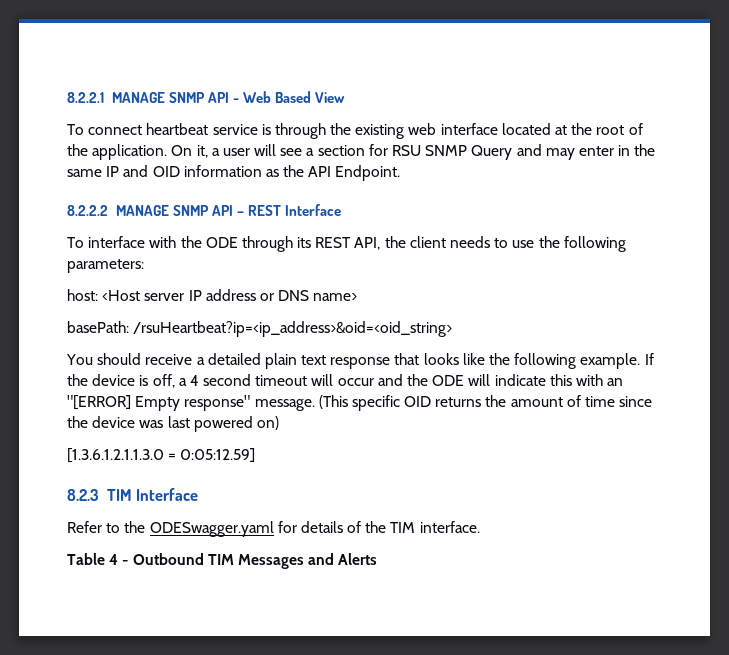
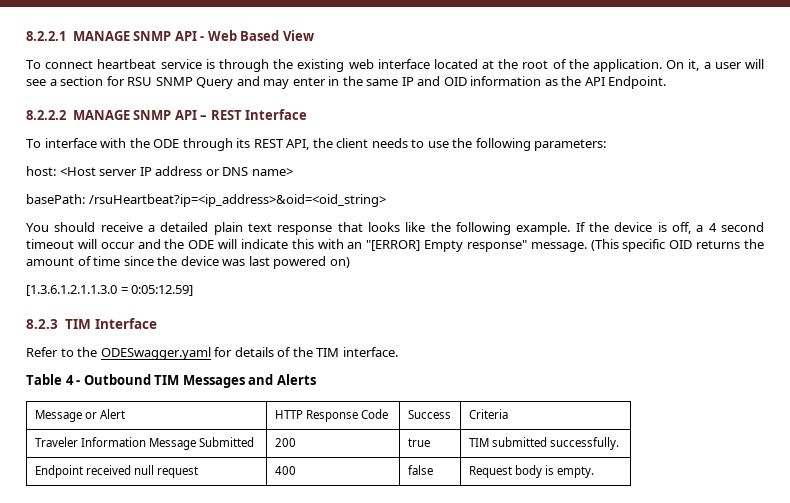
+ Message or Alert | HTTP Response Code | Success | Criteria
+ Traveler Information Message Submitted | 200 | true | TIM submitted successfully.
+ Endpoint received null request | 400 | false | Request body is empty.

